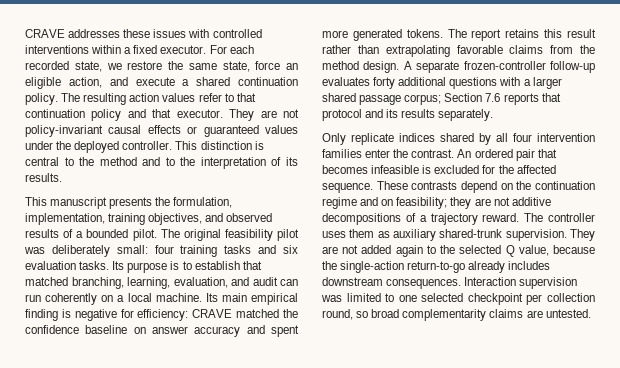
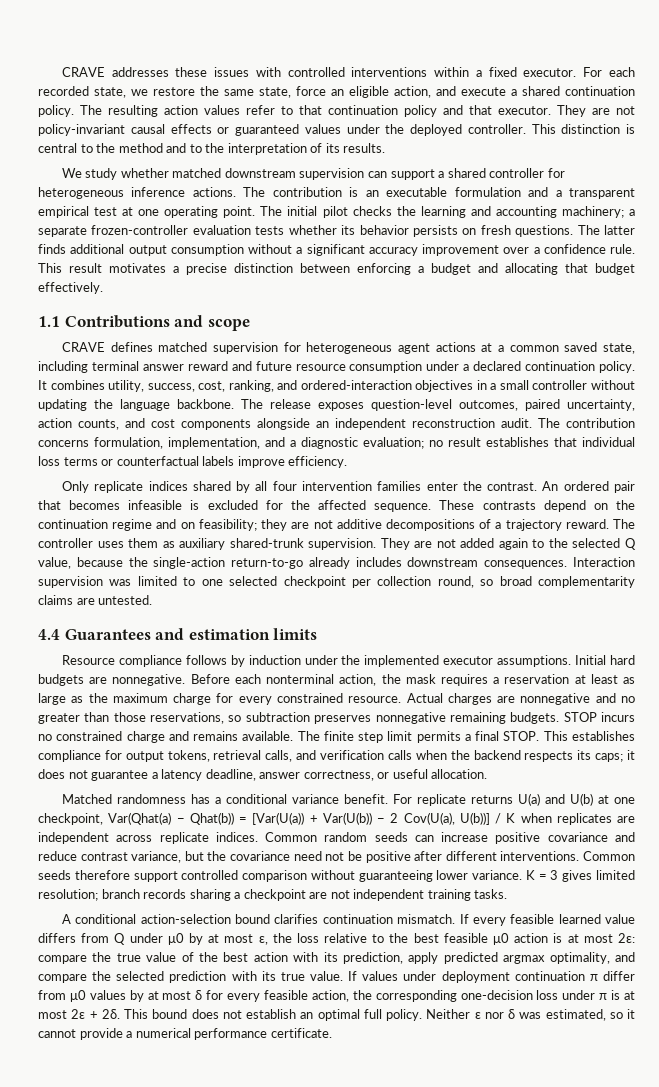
- This manuscript presents the formulation, implementation, training objectives, and observed results of a bounded pilot. The original feasibility pilot was deliberately small: four training tasks and six evaluation tasks. Its purpose is to establish that matched branching, learning, evaluation, and audit can run coherently on a local machine. Its main empirical finding is negative for efficiency: CRAVE matched the confidence baseline on answer accuracy and spent more generated tokens. The report retains this result rather than extrapolating favorable claims from the method design. A separate frozen-controller follow-up evaluates forty additional questions with a larger shared passage corpus; Section 7.6 reports that protocol and its results separately.
+ We study whether matched downstream supervision can support a shared controller for heterogeneous inference actions. The contribution is an executable formulation and a transparent empirical test at one operating point. The initial pilot checks the learning and accounting machinery; a separate frozen-controller evaluation tests whether its behavior persists on fresh questions. The latter finds additional output consumption without a significant accuracy improvement over a confidence rule. This result motivates a precise distinction between enforcing a budget and allocating that budget effectively.
+ 1.1 Contributions and scope
+ CRAVE defines matched supervision for heterogeneous agent actions at a common saved state, including terminal answer reward and future resource consumption under a declared continuation policy. It combines utility, success, cost, ranking, and ordered-interaction objectives in a small controller without updating the language backbone. The release exposes question-level outcomes, paired uncertainty, action counts, and cost components alongside an independent reconstruction audit. The contribution concerns formulation, implementation, and a diagnostic evaluation; no result establishes that individual loss terms or counterfactual labels improve efficiency.
+ 4.4 Guarantees and estimation limits
+ Resource compliance follows by induction under the implemented executor assumptions. Initial hard budgets are nonnegative. Before each nonterminal action, the mask requires a reservation at least as large as the maximum charge for every constrained resource. Actual charges are nonnegative and no greater than those reservations, so subtraction preserves nonnegative remaining budgets. STOP incurs no constrained charge and remains available. The finite step limit permits a final STOP. This establishes compliance for output tokens, retrieval calls, and verification calls when the backend respects its caps; it does not guarantee a latency deadline, answer correctness, or useful allocation.
+ Matched randomness has a conditional variance benefit. For replicate returns U(a) and U(b) at one checkpoint, Var(Qhat(a) − Qhat(b)) = [Var(U(a)) + Var(U(b)) − 2 Cov(U(a), U(b))] / K when replicates are independent across replicate indices. Common random seeds can increase positive covariance and reduce contrast variance, but the covariance need not be positive after different interventions. Common seeds therefore support controlled comparison without guaranteeing lower variance. K = 3 gives limited resolution; branch records sharing a checkpoint are not independent training tasks.
+ A conditional action-selection bound clarifies continuation mismatch. If every feasible learned value differs from Q under μ0 by at most ε, the loss relative to the best feasible μ0 action is at most 2ε: compare the true value of the best action with its prediction, apply predicted argmax optimality, and compare the selected prediction with its true value. If values under deployment continuation π differ from μ0 values by at most δ for every feasible action, the corresponding one-decision loss under π is at most 2ε + 2δ. This bound does not establish an optimal full policy. Neither ε nor δ was estimated, so it cannot provide a numerical performance certificate.

